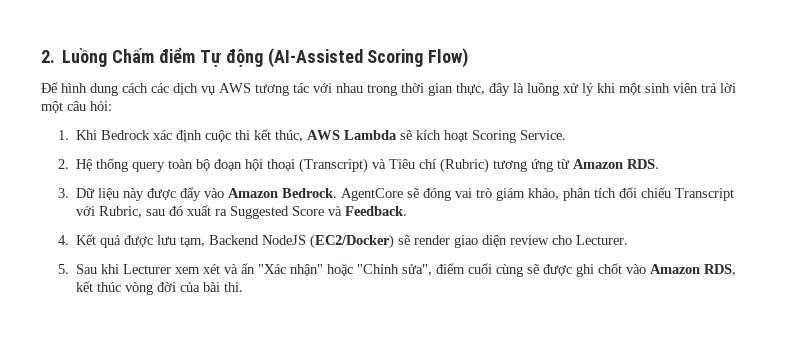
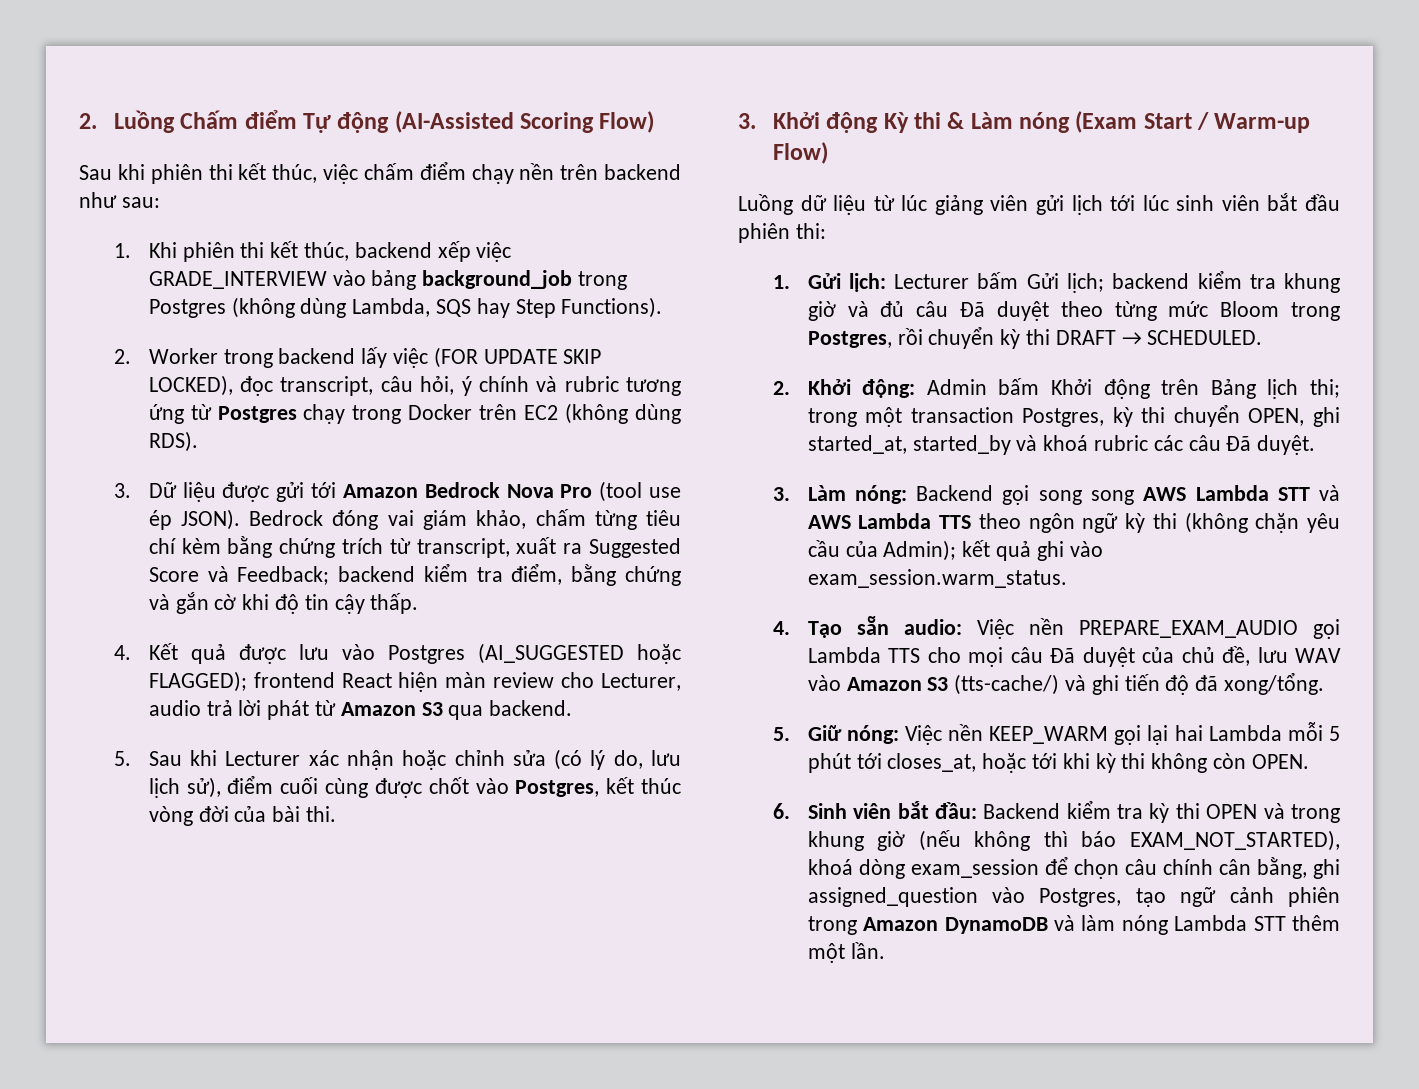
- Để hình dung cách các dịch vụ AWS tương tác với nhau trong thời gian thực, đây là luồng xử lý khi một sinh viên trả lời một câu hỏi:
- 1. Khi Bedrock xác định cuộc thi kết thúc, AWS Lambda sẽ kích hoạt Scoring Service.
- 2. Hệ thống query toàn bộ đoạn hội thoại (Transcript) và Tiêu chí (Rubric) tương ứng từ Amazon RDS.
- 3. Dữ liệu này được đẩy vào Amazon Bedrock. AgentCore sẽ đóng vai trò giám khảo, phân tích đối chiếu Transcript với Rubric, sau đó xuất ra Suggested Score và Feedback.
+ Sau khi phiên thi kết thúc, việc chấm điểm chạy nền trên backend như sau:
+ 1. Khi phiên thi kết thúc, backend xếp việc GRADE_INTERVIEW vào bảng background_job trong Postgres (không dùng Lambda, SQS hay Step Functions).
+ 2. Worker trong backend lấy việc (FOR UPDATE SKIP LOCKED), đọc transcript, câu hỏi, ý chính và rubric tương ứng từ Postgres chạy trong Docker trên EC2 (không dùng RDS).
+ 3. Dữ liệu được gửi tới Amazon Bedrock Nova Pro (tool use ép JSON). Bedrock đóng vai giám khảo, chấm từng tiêu chí kèm bằng chứng trích từ transcript, xuất ra Suggested Score và Feedback; backend kiểm tra điểm, bằng chứng và gắn cờ khi độ tin cậy thấp.
- 4. Kết quả được lưu tạm, Backend NodeJS (EC2/Docker) sẽ render giao diện review cho Lecturer.
- 5. Sau khi Lecturer xem xét và ấn "Xác nhận" hoặc "Chỉnh sửa", điểm cuối cùng sẽ được ghi chốt vào Amazon RDS, kết thúc vòng đời của bài thi.
+ 4. Kết quả được lưu vào Postgres (AI_SUGGESTED hoặc FLAGGED); frontend React hiện màn review cho Lecturer, audio trả lời phát từ Amazon S3 qua backend.
+ 5. Sau khi Lecturer xác nhận hoặc chỉnh sửa (có lý do, lưu lịch sử), điểm cuối cùng được chốt vào Postgres, kết thúc vòng đời của bài thi.
+ 3. Khởi động Kỳ thi & Làm nóng (Exam Start / Warm-up Flow)
+ Luồng dữ liệu từ lúc giảng viên gửi lịch tới lúc sinh viên bắt đầu phiên thi:
+ 1. Gửi lịch: Lecturer bấm Gửi lịch; backend kiểm tra khung giờ và đủ câu Đã duyệt theo từng mức Bloom trong Postgres, rồi chuyển kỳ thi DRAFT → SCHEDULED.
+ 2. Khởi động: Admin bấm Khởi động trên Bảng lịch thi; trong một transaction Postgres, kỳ thi chuyển OPEN, ghi started_at, started_by và khoá rubric các câu Đã duyệt.
+ 3. Làm nóng: Backend gọi song song AWS Lambda STT và AWS Lambda TTS theo ngôn ngữ kỳ thi (không chặn yêu cầu của Admin); kết quả ghi vào exam_session.warm_status.
+ 4. Tạo sẵn audio: Việc nền PREPARE_EXAM_AUDIO gọi Lambda TTS cho mọi câu Đã duyệt của chủ đề, lưu WAV vào Amazon S3 (tts-cache/) và ghi tiến độ đã xong/tổng.
+ 5. Giữ nóng: Việc nền KEEP_WARM gọi lại hai Lambda mỗi 5 phút tới closes_at, hoặc tới khi kỳ thi không còn OPEN.
+ 6. Sinh viên bắt đầu: Backend kiểm tra kỳ thi OPEN và trong khung giờ (nếu không thì báo EXAM_NOT_STARTED), khoá dòng exam_session để chọn câu chính cân bằng, ghi assigned_question vào Postgres, tạo ngữ cảnh phiên trong Amazon DynamoDB và làm nóng Lambda STT thêm một lần.

